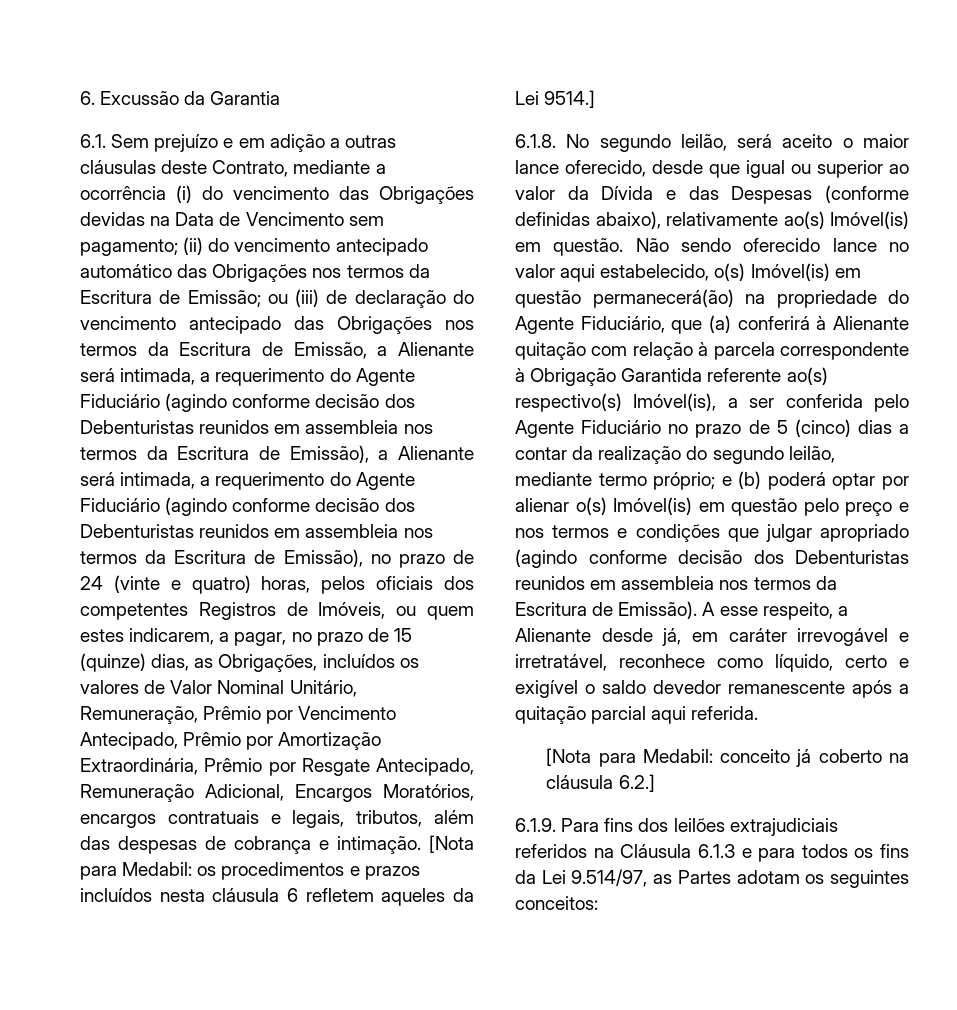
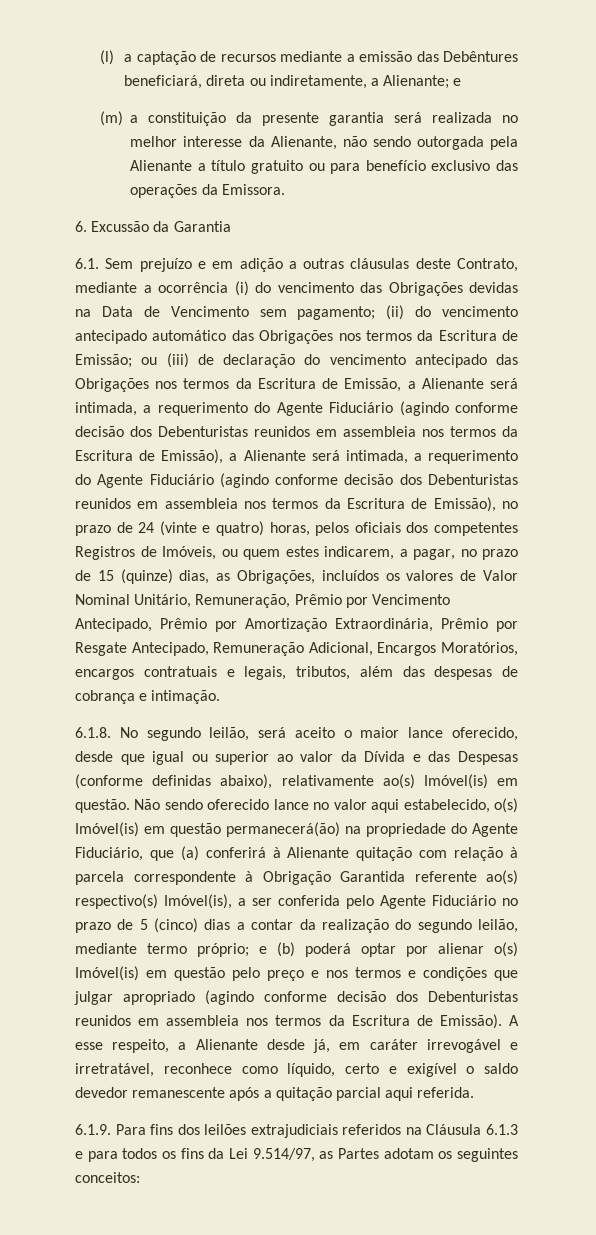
+ (l) a captação de recursos mediante a emissão das Debêntures beneficiará, direta ou indiretamente, a Alienante; e
+ (m) a constituição da presente garantia será realizada no melhor interesse da Alienante, não sendo outorgada pela Alienante a título gratuito ou para benefício exclusivo das operações da Emissora.
- [Nota para Medabil: os procedimentos e prazos incluídos nesta cláusula 6 refletem aqueles da Lei 9514.]
- [Nota para Medabil: conceito já coberto na cláusula 6.2.]

